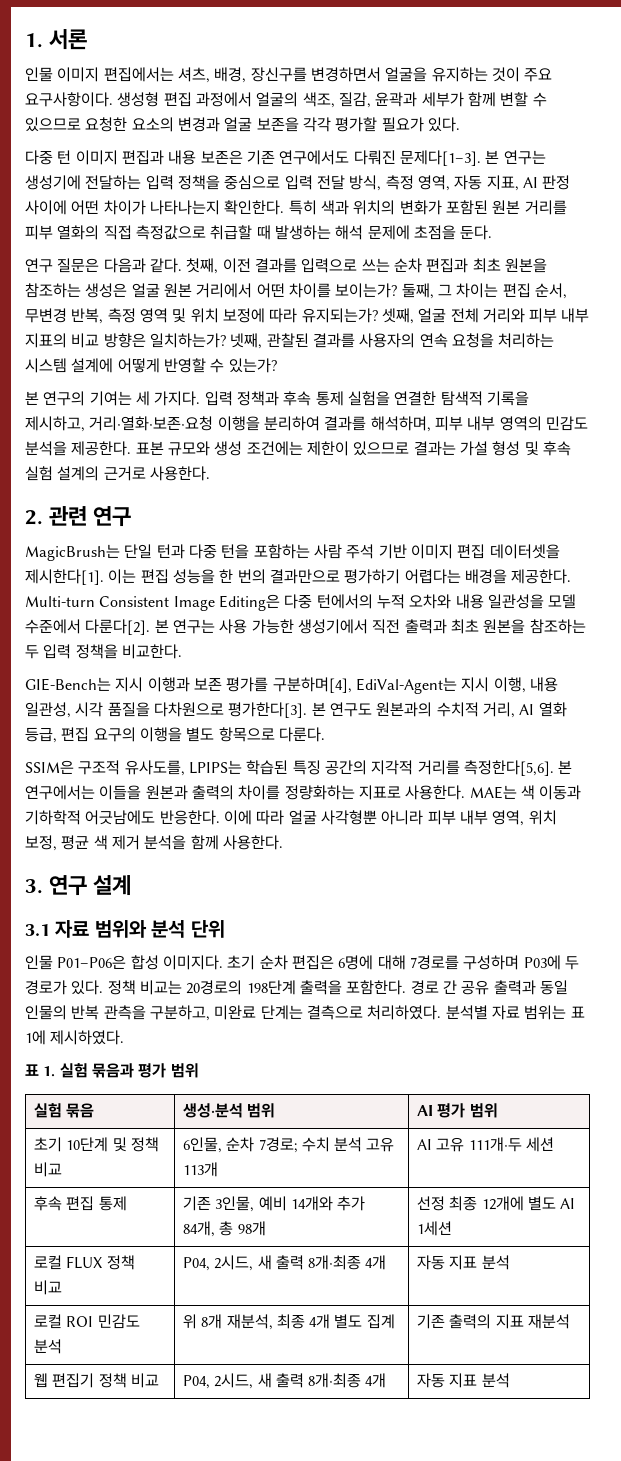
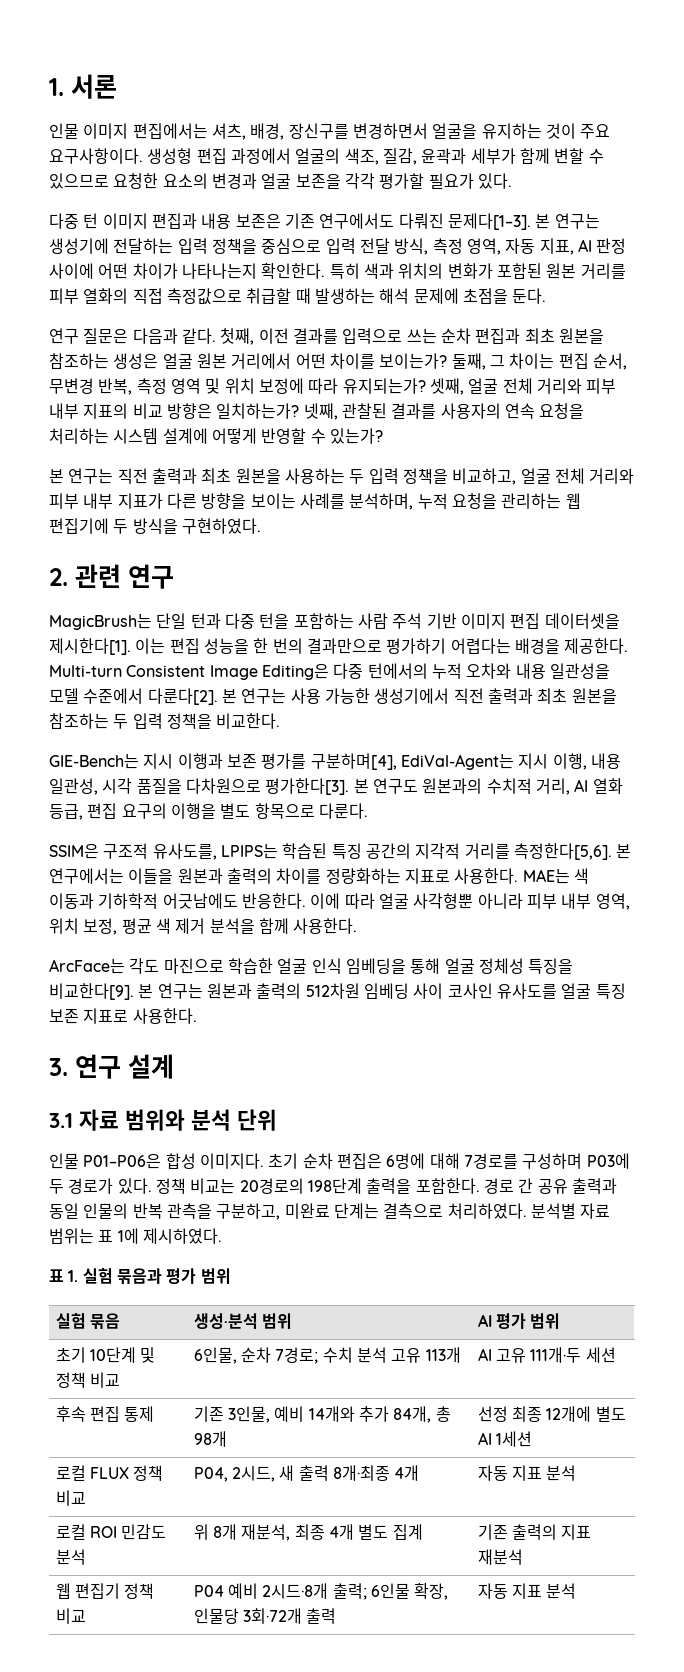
- 본 연구의 기여는 세 가지다. 입력 정책과 후속 통제 실험을 연결한 탐색적 기록을 제시하고, 거리·열화·보존·요청 이행을 분리하여 결과를 해석하며, 피부 내부 영역의 민감도 분석을 제공한다. 표본 규모와 생성 조건에는 제한이 있으므로 결과는 가설 형성 및 후속 실험 설계의 근거로 사용한다.
+ 본 연구는 직전 출력과 최초 원본을 사용하는 두 입력 정책을 비교하고, 얼굴 전체 거리와 피부 내부 지표가 다른 방향을 보이는 사례를 분석하며, 누적 요청을 관리하는 웹 편집기에 두 방식을 구현하였다.
+ ArcFace는 각도 마진으로 학습한 얼굴 인식 임베딩을 통해 얼굴 정체성 특징을 비교한다[9]. 본 연구는 원본과 출력의 512차원 임베딩 사이 코사인 유사도를 얼굴 특징 보존 지표로 사용한다.
- 웹 편집기 정책 비교 | P04, 2시드, 새 출력 8개·최종 4개 | 자동 지표 분석
+ 웹 편집기 정책 비교 | P04 예비 2시드·8개 출력; 6인물 확장, 인물당 3회·72개 출력 | 자동 지표 분석

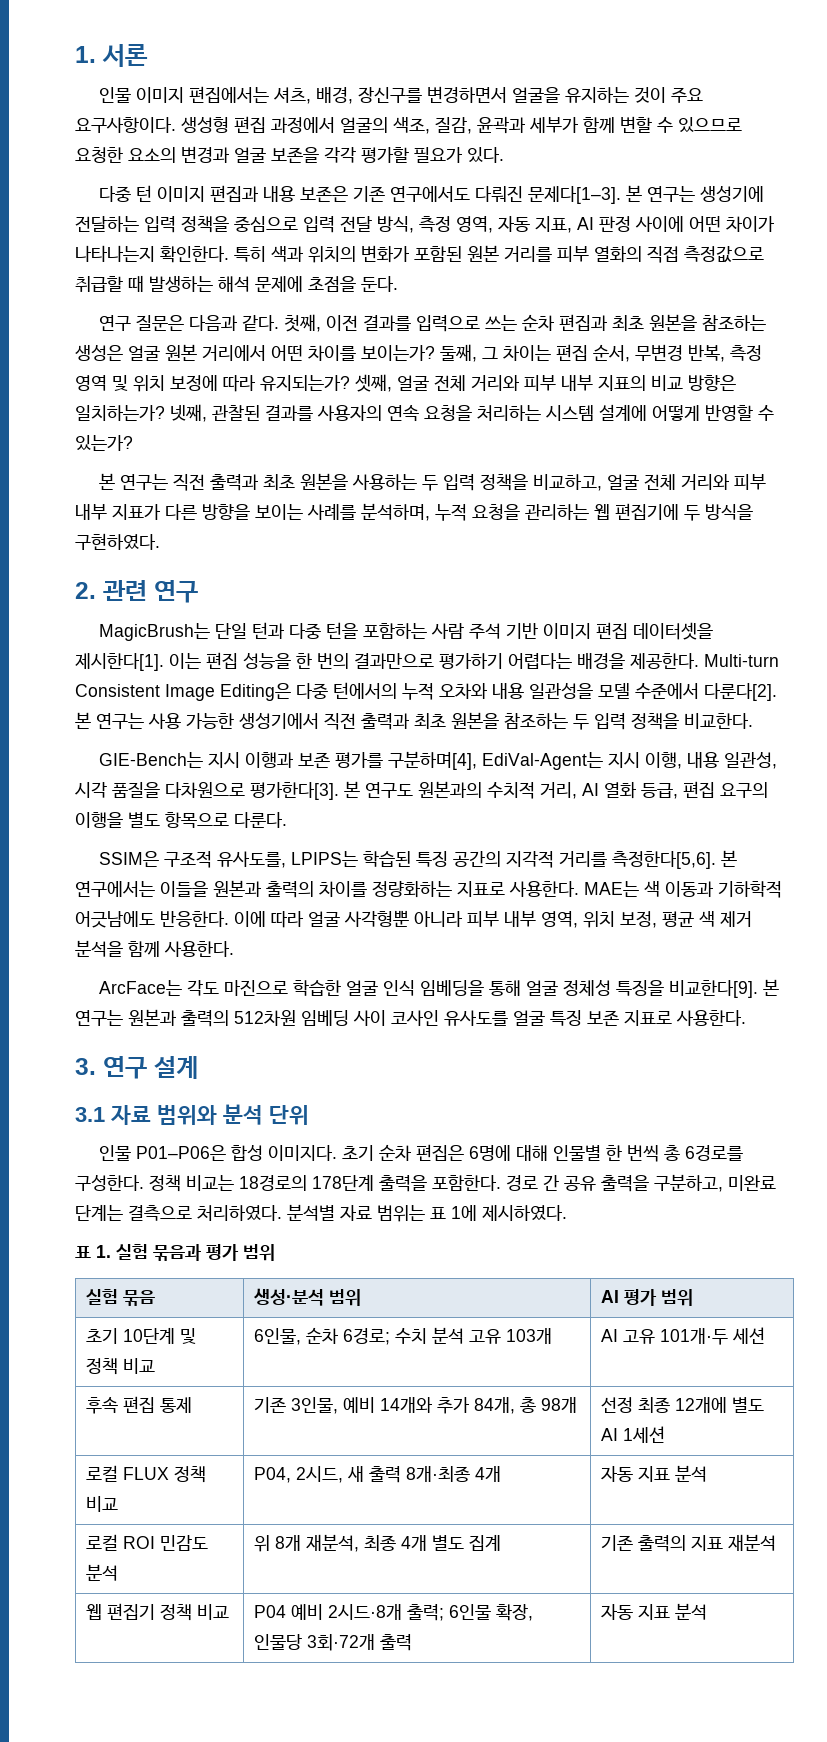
- 초기 순차 편집은 6명에 대해 7경로를 구성하며 P03에 두 경로가 있다. 정책 비교는 20경로의 198단계 출력을 포함한다.
+ 초기 순차 편집은 6명에 대해 인물별 한 번씩 총 6경로를 구성한다. 정책 비교는 18경로의 178단계 출력을 포함한다.
- 경로 간 공유 출력과 동일 인물의 반복 관측을 구분하고, 미완료 단계는 결측으로 처리하였다.
+ 경로 간 공유 출력을 구분하고, 미완료 단계는 결측으로 처리하였다.
- 초기 10단계 및 정책 비교 | 6인물, 순차 7경로; 수치 분석 고유 113개 | AI 고유 111개·두 세션
+ 초기 10단계 및 정책 비교 | 6인물, 순차 6경로; 수치 분석 고유 103개 | AI 고유 101개·두 세션

